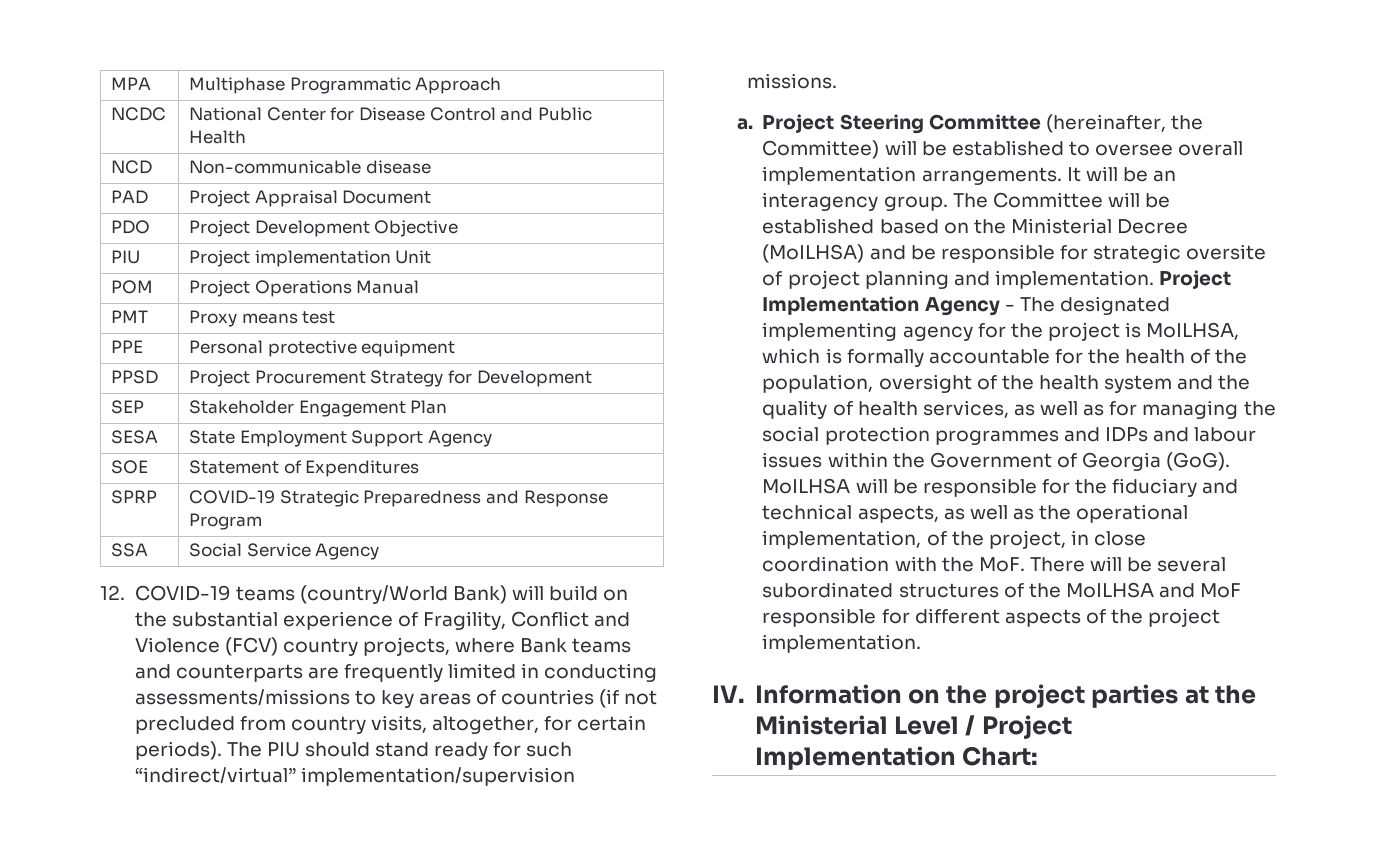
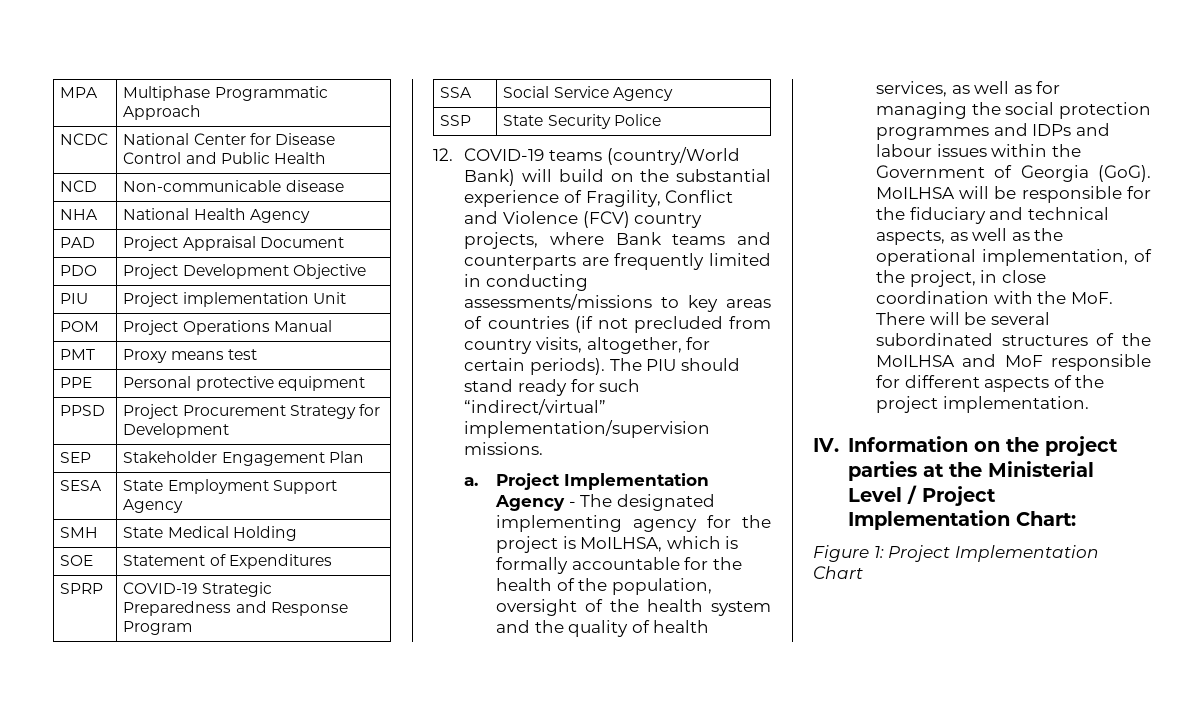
+ NHA | National Health Agency
+ SMH | State Medical Holding
+ SSP | State Security Police
- Project Steering Committee (hereinafter, the Committee) will be established to oversee overall implementation arrangements. It will be an interagency group. The Committee will be established based on the Ministerial Decree (MoILHSA) and be responsible for strategic oversite of project planning and implementation. Project Implementation Agency - The designated implementing agency for the project is MoILHSA, which is formally accountable for the health of the population, oversight of the health system and the quality of health services, as well as for managing the social protection programmes and IDPs and labour issues within the Government of Georgia (GoG).
+ Project Implementation Agency - The designated implementing agency for the project is MoILHSA, which is formally accountable for the health of the population, oversight of the health system and the quality of health services, as well as for managing the social protection programmes and IDPs and labour issues within the Government of Georgia (GoG).
+ Figure 1: Project Implementation Chart

